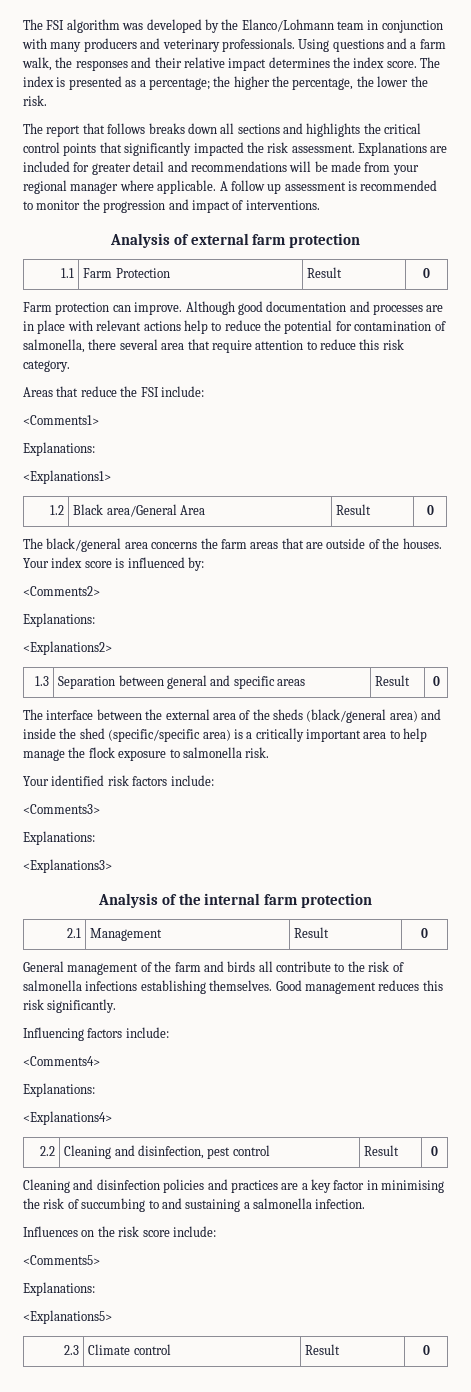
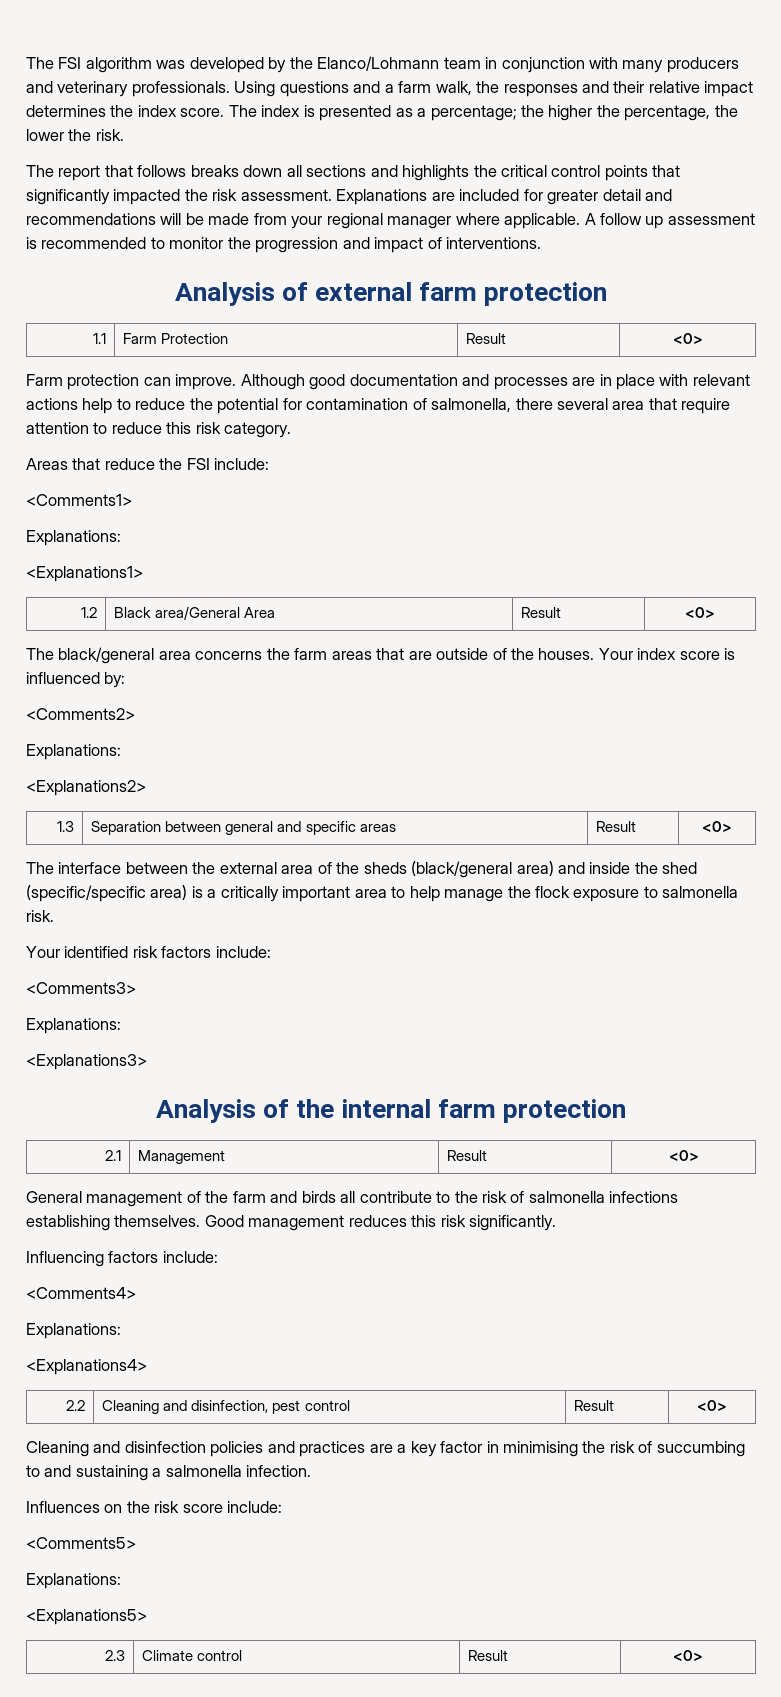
- 1.1 | Farm Protection | Result | 0
+ 1.1 | Farm Protection | Result | <0>
- 1.2 | Black area/General Area | Result | 0
+ 1.2 | Black area/General Area | Result | <0>
- 1.3 | Separation between general and specific areas | Result | 0
+ 1.3 | Separation between general and specific areas | Result | <0>
- 2.1 | Management | Result | 0
+ 2.1 | Management | Result | <0>
- 2.2 | Cleaning and disinfection, pest control | Result | 0
+ 2.2 | Cleaning and disinfection, pest control | Result | <0>
- 2.3 | Climate control | Result | 0
+ 2.3 | Climate control | Result | <0>

